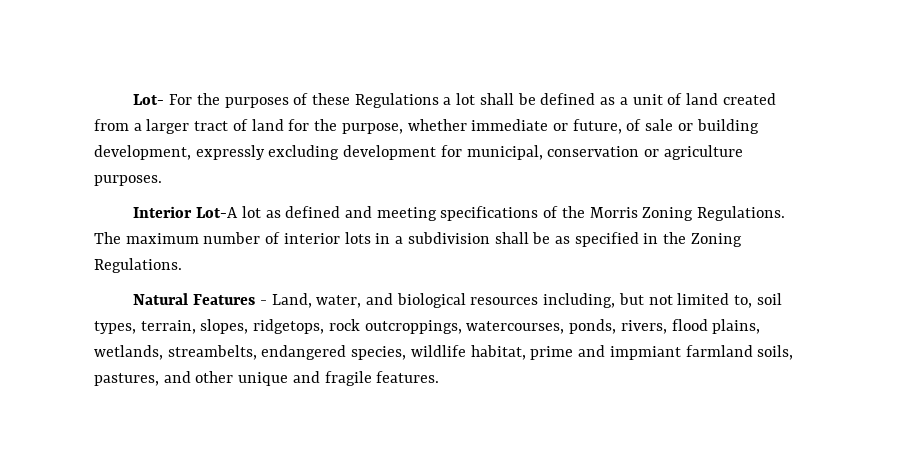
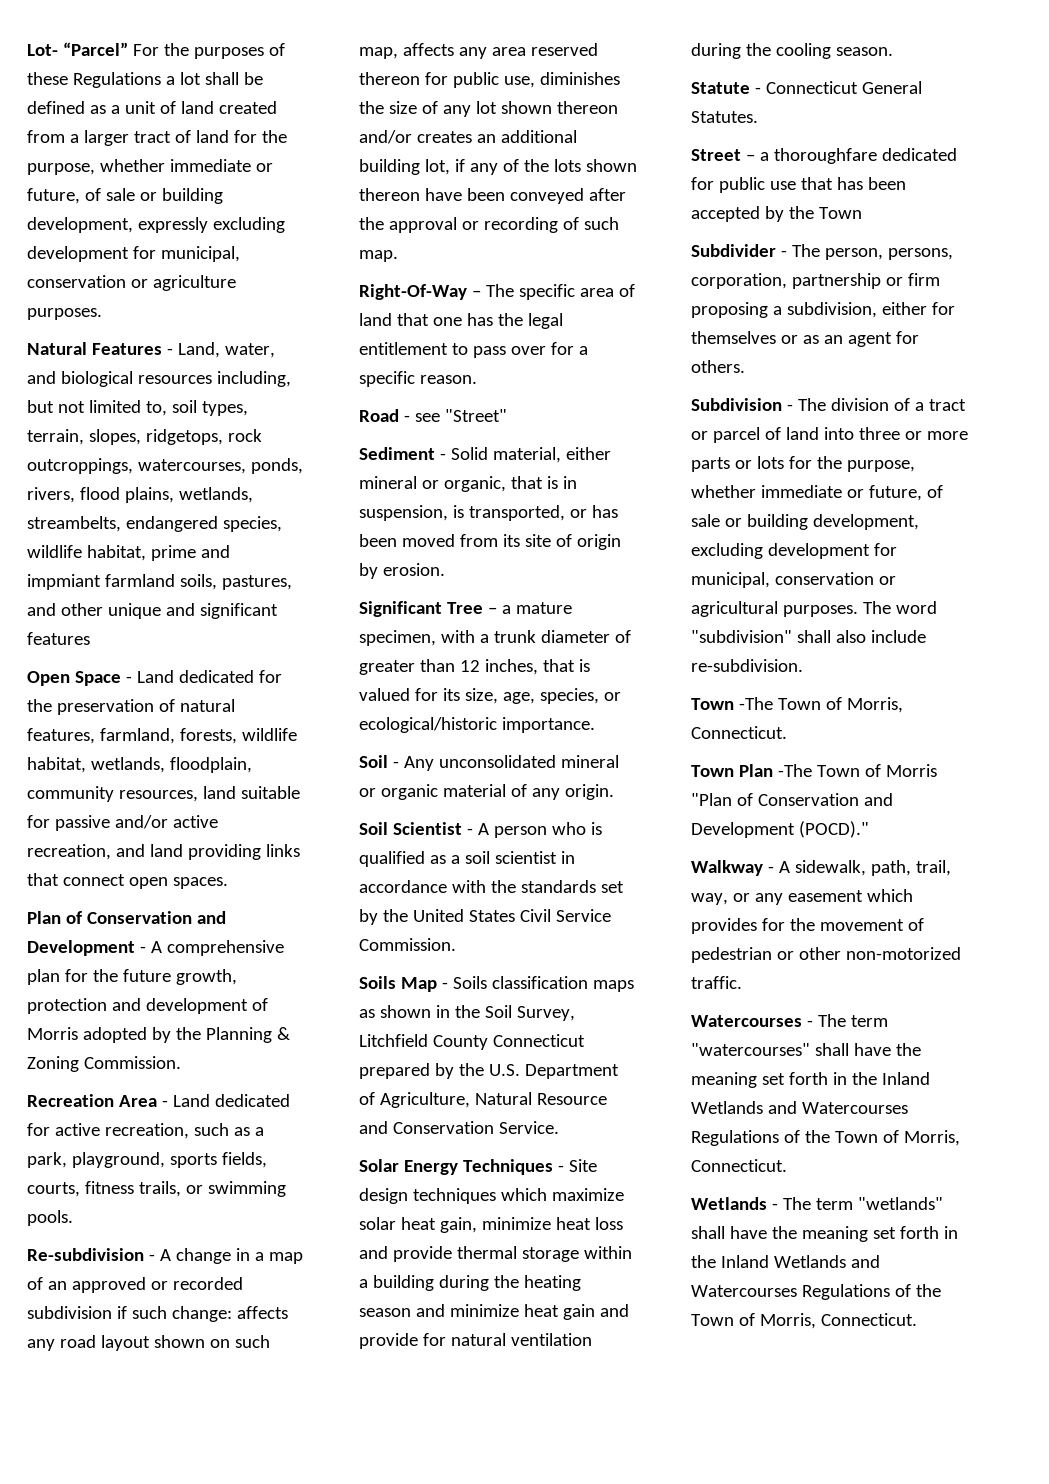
- Lot- For the purposes of these Regulations a lot shall be defined as a unit of land created from a larger tract of land for the purpose, whether immediate or future, of sale or building development, expressly excluding development for municipal, conservation or agriculture purposes.
+ Lot- “Parcel” For the purposes of these Regulations a lot shall be defined as a unit of land created from a larger tract of land for the purpose, whether immediate or future, of sale or building development, expressly excluding development for municipal, conservation or agriculture purposes.
- Interior Lot-A lot as defined and meeting specifications of the Morris Zoning Regulations. The maximum number of interior lots in a subdivision shall be as specified in the Zoning Regulations.
- Natural Features - Land, water, and biological resources including, but not limited to, soil types, terrain, slopes, ridgetops, rock outcroppings, watercourses, ponds, rivers, flood plains, wetlands, streambelts, endangered species, wildlife habitat, prime and impmiant farmland soils, pastures, and other unique and fragile features.
+ Natural Features - Land, water, and biological resources including, but not limited to, soil types, terrain, slopes, ridgetops, rock outcroppings, watercourses, ponds, rivers, flood plains, wetlands, streambelts, endangered species, wildlife habitat, prime and impmiant farmland soils, pastures, and other unique and significant features
+ Open Space - Land dedicated for the preservation of natural features, farmland, forests, wildlife habitat, wetlands, floodplain, community resources, land suitable for passive and/or active recreation, and land providing links that connect open spaces.
+ Plan of Conservation and Development - A comprehensive plan for the future growth, protection and development of Morris adopted by the Planning & Zoning Commission.
+ Recreation Area - Land dedicated for active recreation, such as a park, playground, sports fields, courts, fitness trails, or swimming pools.
+ Re-subdivision - A change in a map of an approved or recorded subdivision if such change: affects any road layout shown on such map, affects any area reserved thereon for public use, diminishes the size of any lot shown thereon and/or creates an additional building lot, if any of the lots shown thereon have been conveyed after the approval or recording of such map.
+ Right-Of-Way – The specific area of land that one has the legal entitlement to pass over for a specific reason.
+ Road - see "Street"
+ Sediment - Solid material, either mineral or organic, that is in suspension, is transported, or has been moved from its site of origin by erosion.
+ Significant Tree – a mature specimen, with a trunk diameter of greater than 12 inches, that is valued for its size, age, species, or ecological/historic importance.
+ Soil - Any unconsolidated mineral or organic material of any origin.
+ Soil Scientist - A person who is qualified as a soil scientist in accordance with the standards set by the United States Civil Service Commission.
+ Soils Map - Soils classification maps as shown in the Soil Survey, Litchfield County Connecticut prepared by the U.S. Department of Agriculture, Natural Resource and Conservation Service.
+ Solar Energy Techniques - Site design techniques which maximize solar heat gain, minimize heat loss and provide thermal storage within a building during the heating season and minimize heat gain and provide for natural ventilation during the cooling season.
+ Statute - Connecticut General Statutes.
+ Street – a thoroughfare dedicated for public use that has been accepted by the Town
+ Subdivider - The person, persons, corporation, partnership or firm proposing a subdivision, either for themselves or as an agent for others.
+ Subdivision - The division of a tract or parcel of land into three or more parts or lots for the purpose, whether immediate or future, of sale or building development, excluding development for municipal, conservation or agricultural purposes. The word "subdivision" shall also include re-subdivision.
+ Town -The Town of Morris, Connecticut.
+ Town Plan -The Town of Morris "Plan of Conservation and Development (POCD)."
+ Walkway - A sidewalk, path, trail, way, or any easement which provides for the movement of pedestrian or other non-motorized traffic.
+ Watercourses - The term "watercourses" shall have the meaning set forth in the Inland Wetlands and Watercourses Regulations of the Town of Morris, Connecticut.
+ Wetlands - The term "wetlands" shall have the meaning set forth in the Inland Wetlands and Watercourses Regulations of the Town of Morris, Connecticut.

